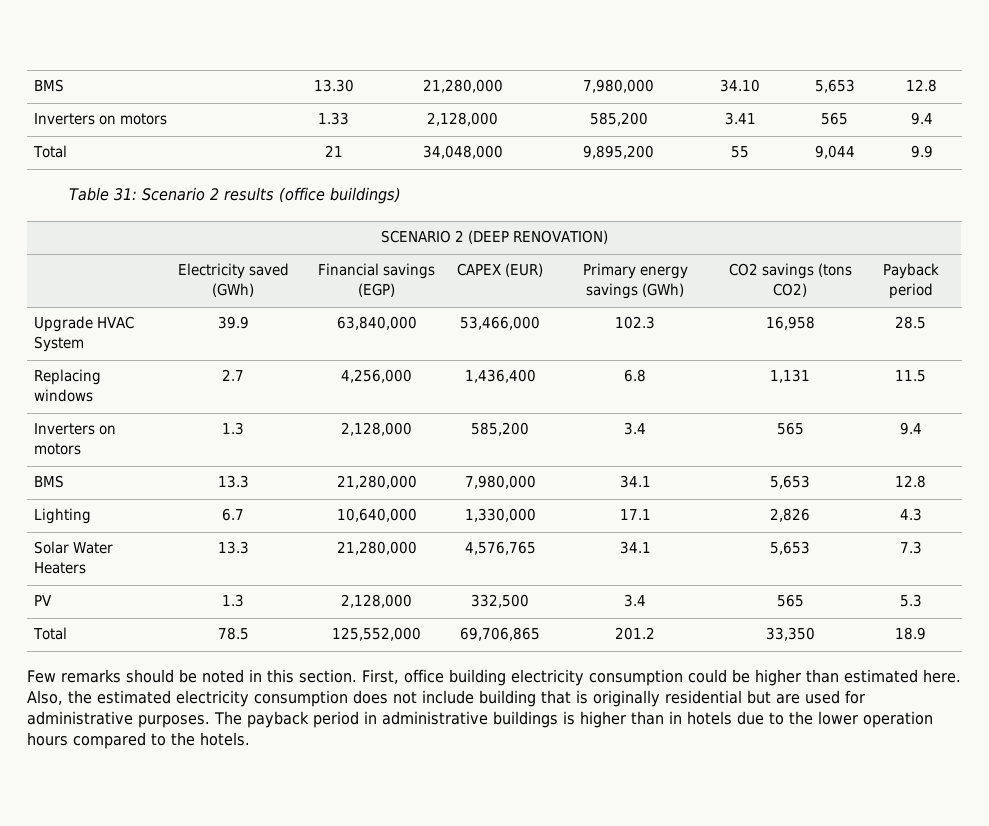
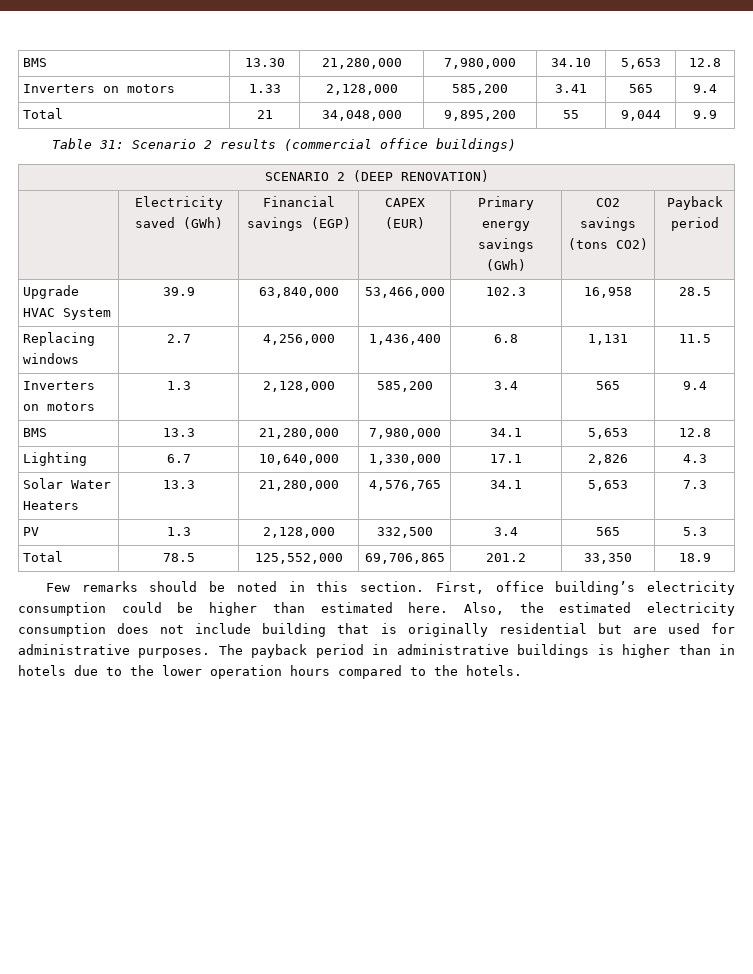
- Table 31: Scenario 2 results (office buildings)
+ Table 31: Scenario 2 results (commercial office buildings)
- First, office building electricity consumption could be higher than estimated here.
+ First, office building’s electricity consumption could be higher than estimated here.

